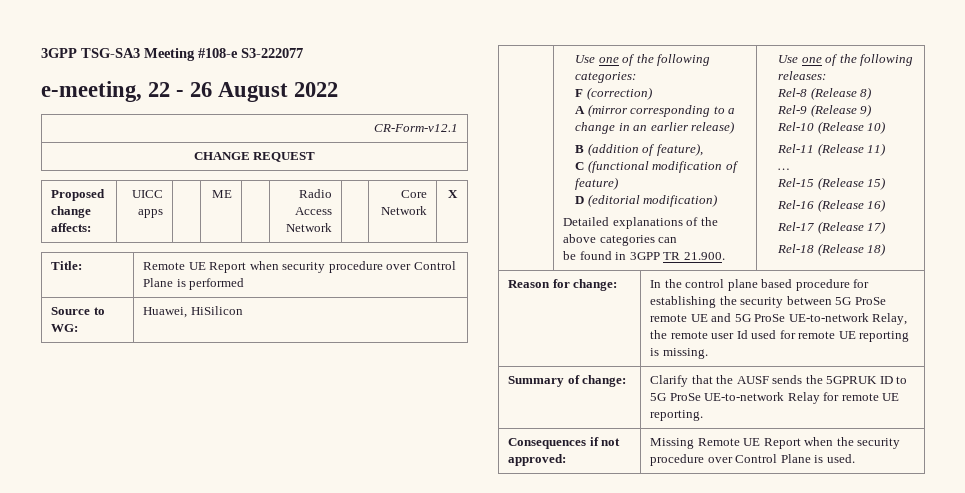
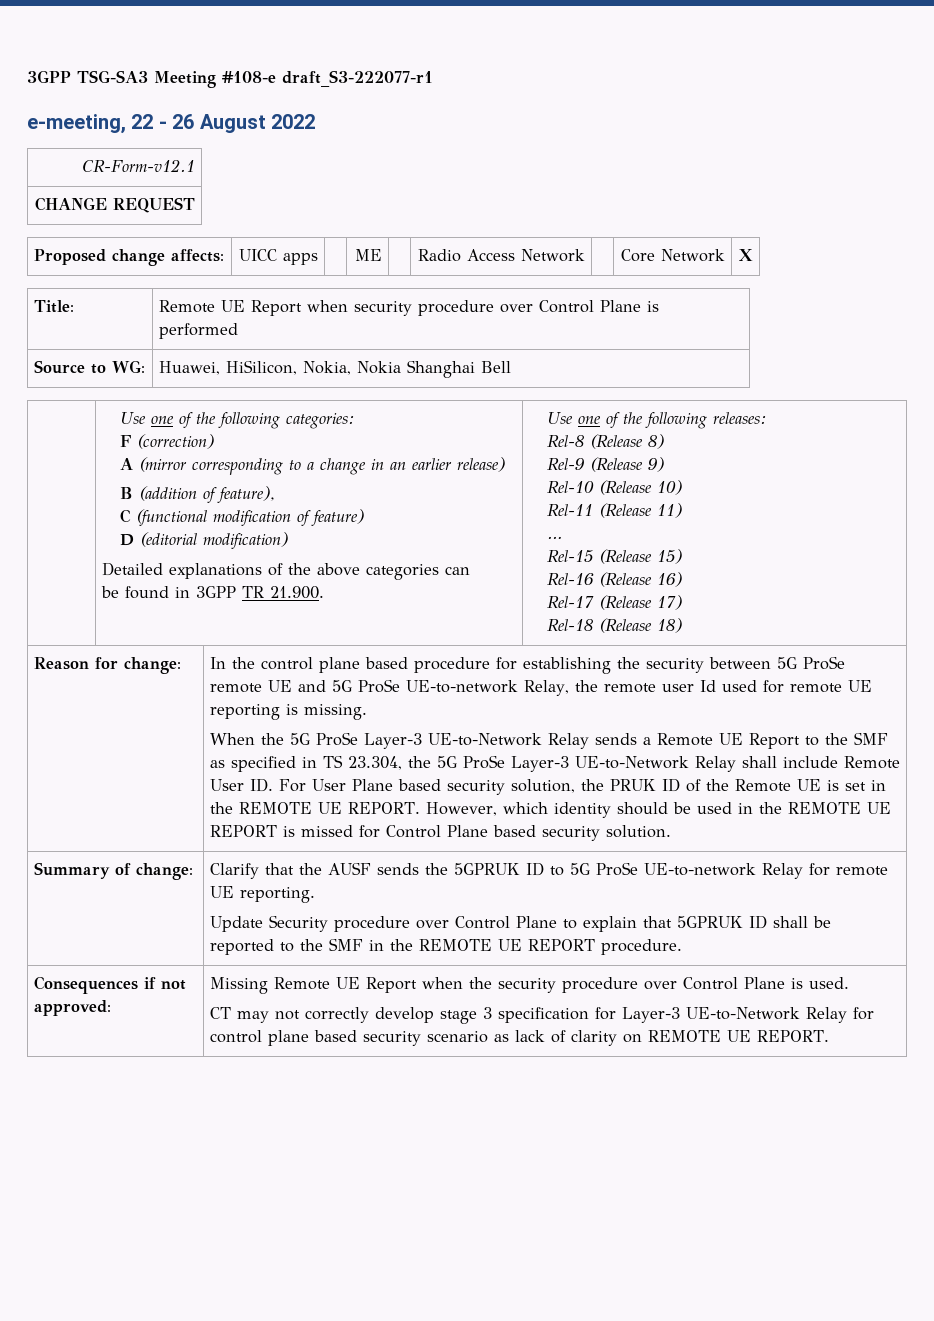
- 3GPP TSG-SA3 Meeting #108-e S3-222077
+ 3GPP TSG-SA3 Meeting #108-e draft_S3-222077-r1
- Source to WG: | Huawei, HiSilicon
+ Source to WG: | Huawei, HiSilicon, Nokia, Nokia Shanghai Bell
+ When the 5G ProSe Layer-3 UE-to-Network Relay sends a Remote UE Report to the SMF as specified in TS 23.304, the 5G ProSe Layer-3 UE-to-Network Relay shall include Remote User ID. For User Plane based security solution, the PRUK ID of the Remote UE is set in the REMOTE UE REPORT. However, which identity should be used in the REMOTE UE REPORT is missed for Control Plane based security solution.
+ Update Security procedure over Control Plane to explain that 5GPRUK ID shall be reported to the SMF in the REMOTE UE REPORT procedure.
+ CT may not correctly develop stage 3 specification for Layer-3 UE-to-Network Relay for control plane based security scenario as lack of clarity on REMOTE UE REPORT.

